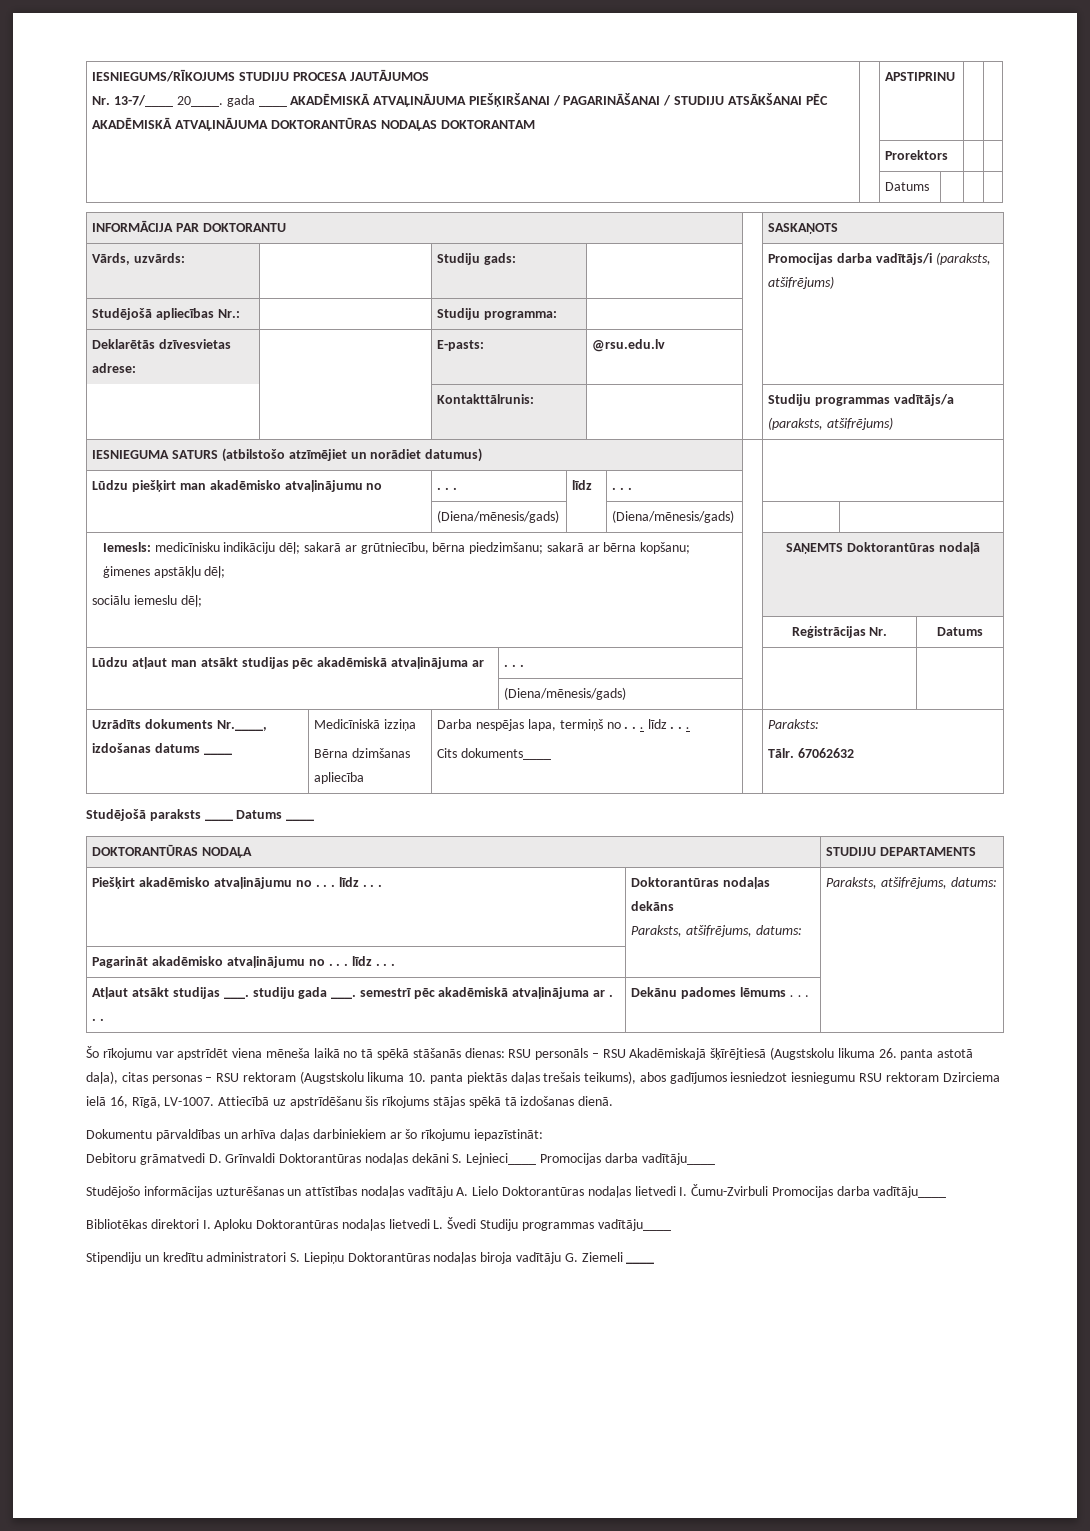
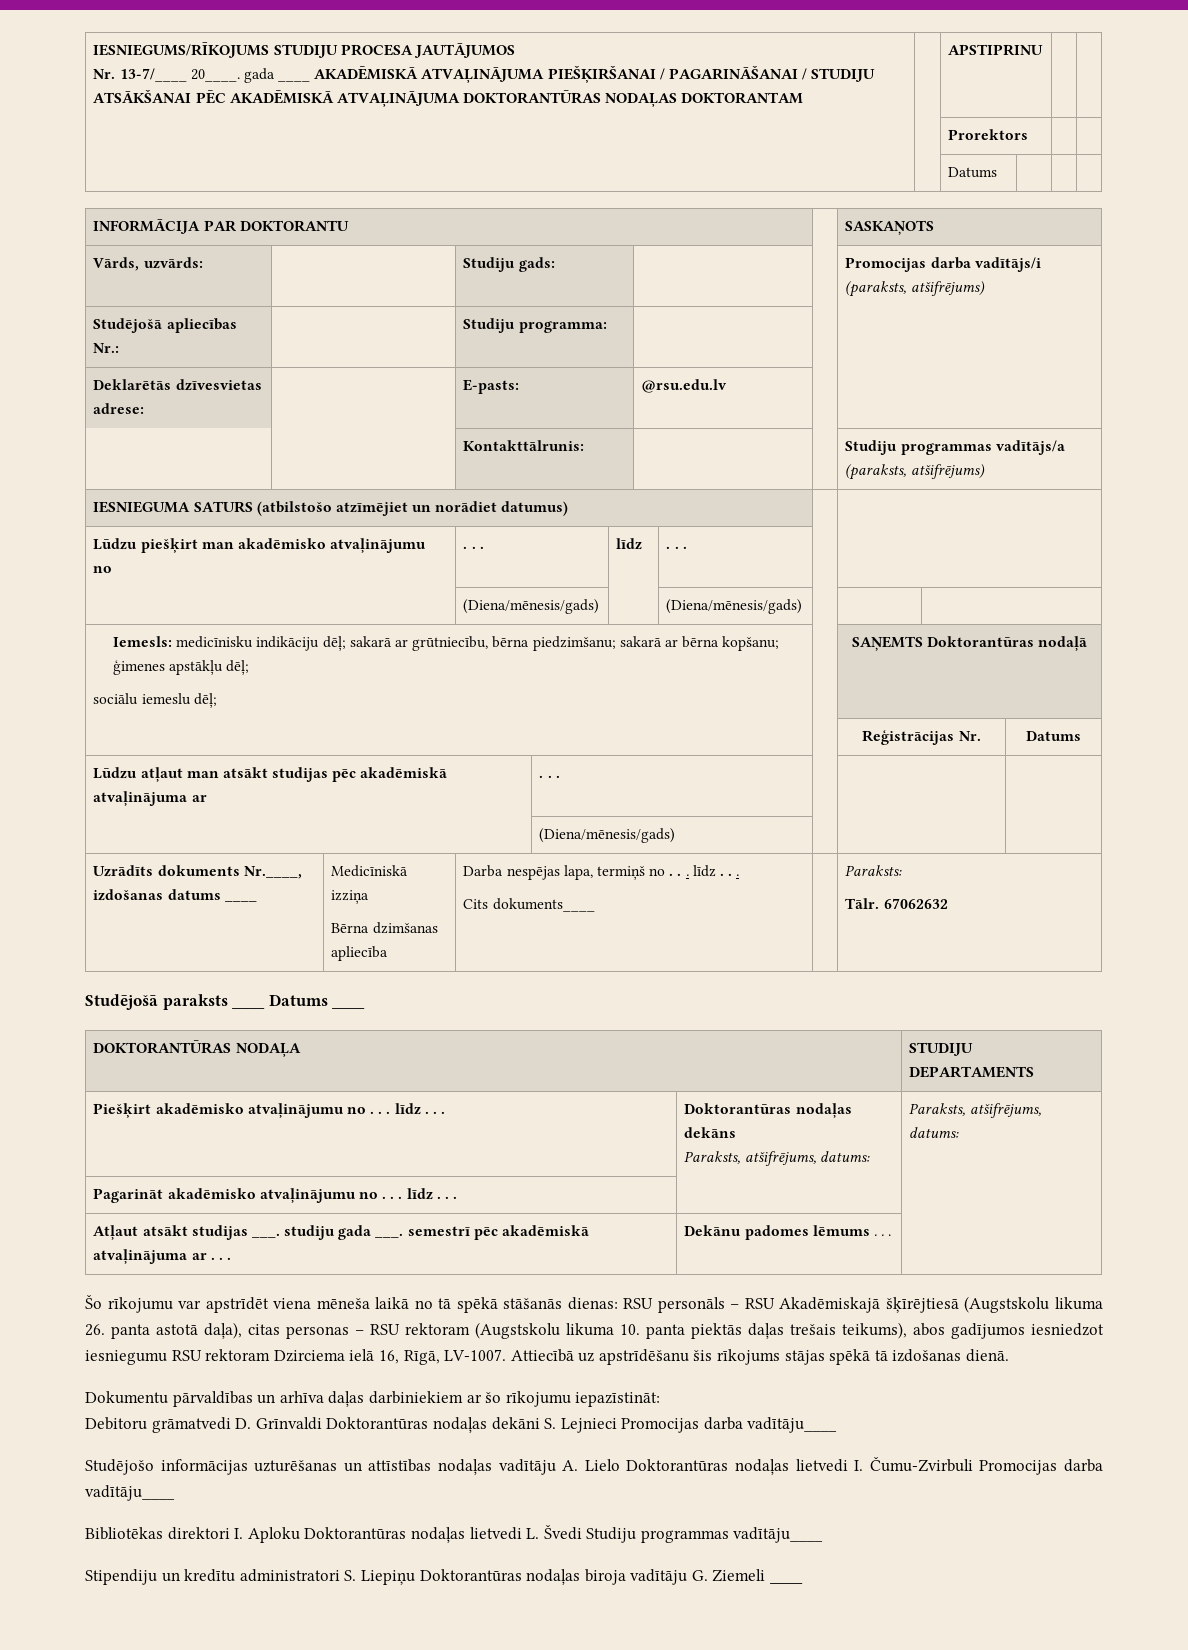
- Debitoru grāmatvedi D. Grīnvaldi Doktorantūras nodaļas dekāni S. Lejnieci____ Promocijas darba vadītāju____
+ Debitoru grāmatvedi D. Grīnvaldi Doktorantūras nodaļas dekāni S. Lejnieci Promocijas darba vadītāju____

